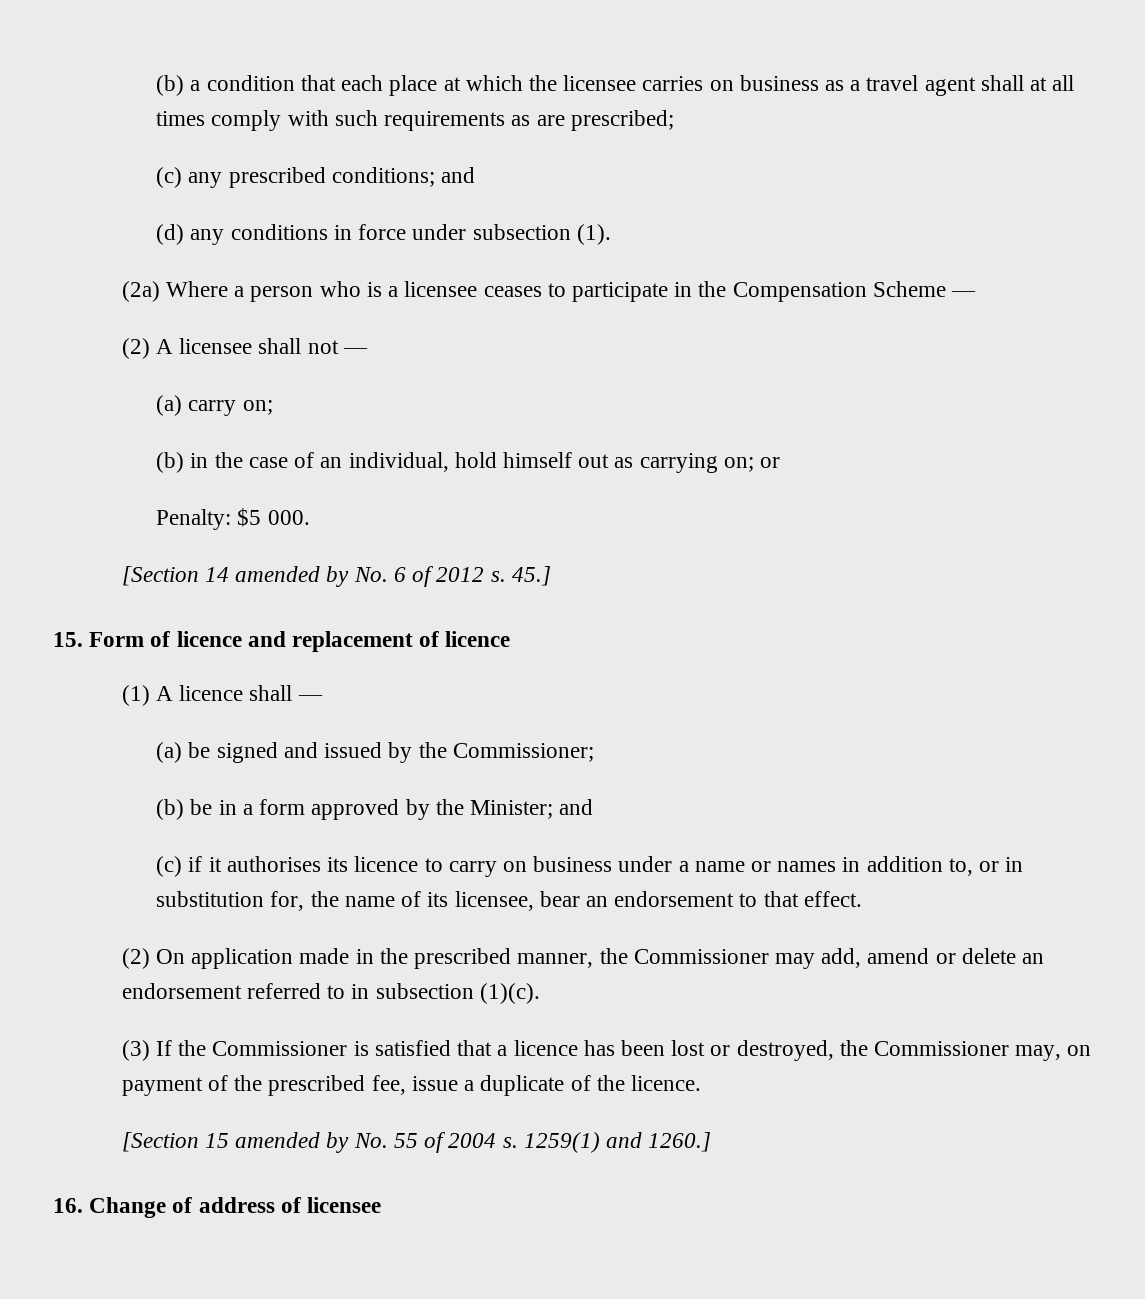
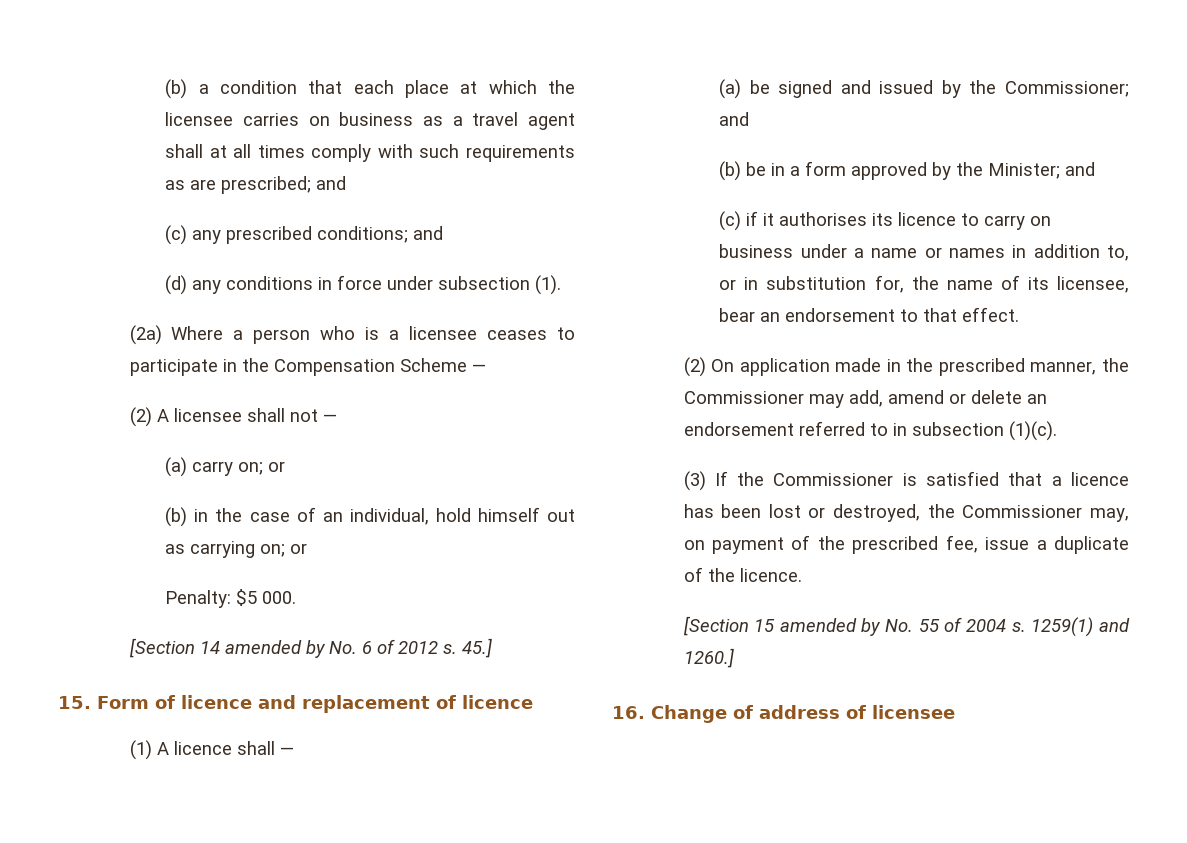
- (b) a condition that each place at which the licensee carries on business as a travel agent shall at all times comply with such requirements as are prescribed;
+ (b) a condition that each place at which the licensee carries on business as a travel agent shall at all times comply with such requirements as are prescribed; and
- (a) carry on;
+ (a) carry on; or
- (a) be signed and issued by the Commissioner;
+ (a) be signed and issued by the Commissioner; and

